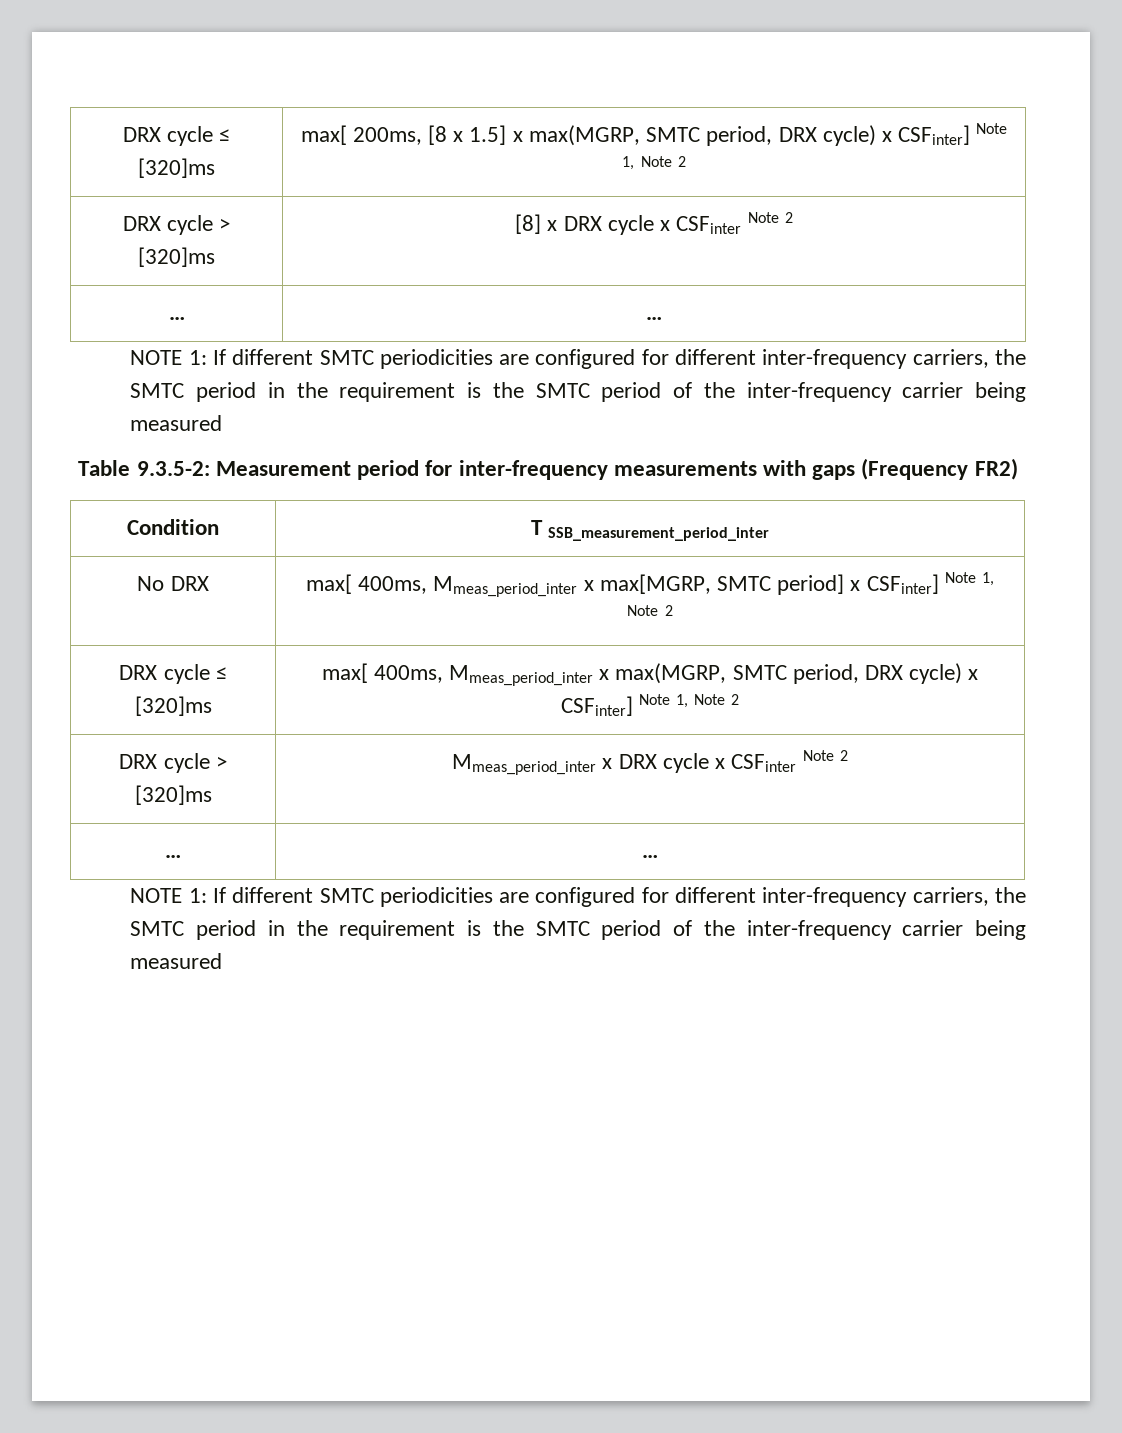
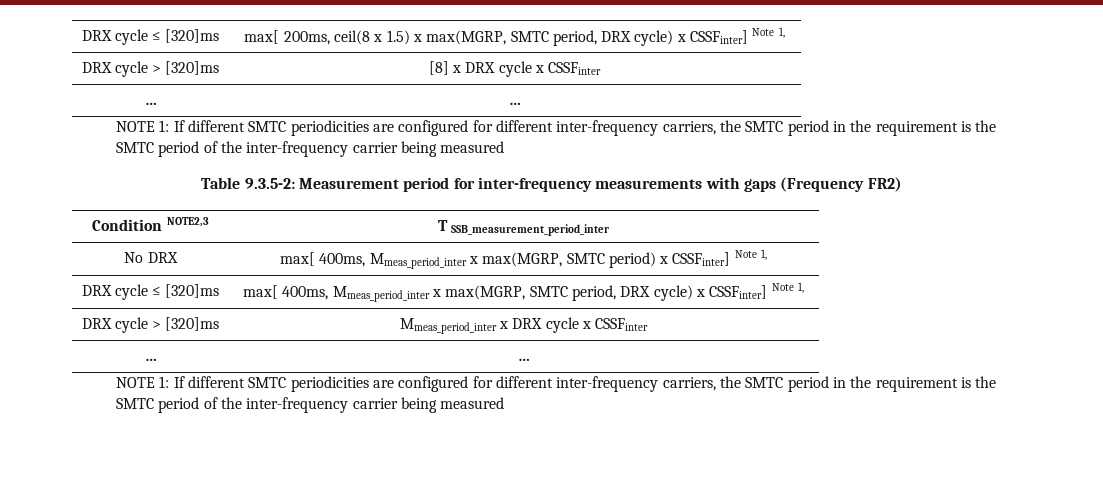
- DRX cycle ≤ [320]ms | max[ 200ms, [8 x 1.5] x max(MGRP, SMTC period, DRX cycle) x CSFinter] Note 1, Note 2
+ DRX cycle ≤ [320]ms | max[ 200ms, ceil(8 x 1.5) x max(MGRP, SMTC period, DRX cycle) x CSSFinter] Note 1,
- DRX cycle > [320]ms | [8] x DRX cycle x CSFinter Note 2
+ DRX cycle > [320]ms | [8] x DRX cycle x CSSFinter
- Condition | T SSB_measurement_period_inter
+ Condition NOTE2,3 | T SSB_measurement_period_inter
- No DRX | max[ 400ms, Mmeas_period_inter x max[MGRP, SMTC period] x CSFinter] Note 1, Note 2
+ No DRX | max[ 400ms, Mmeas_period_inter x max(MGRP, SMTC period) x CSSFinter] Note 1,
- DRX cycle ≤ [320]ms | max[ 400ms, Mmeas_period_inter x max(MGRP, SMTC period, DRX cycle) x CSFinter] Note 1, Note 2
+ DRX cycle ≤ [320]ms | max[ 400ms, Mmeas_period_inter x max(MGRP, SMTC period, DRX cycle) x CSSFinter] Note 1,
- DRX cycle > [320]ms | Mmeas_period_inter x DRX cycle x CSFinter Note 2
+ DRX cycle > [320]ms | Mmeas_period_inter x DRX cycle x CSSFinter

